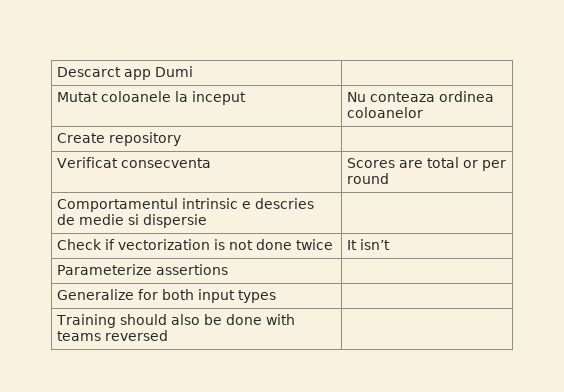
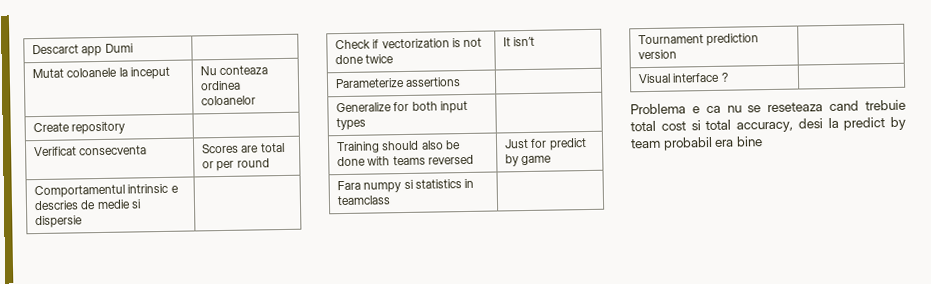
- Training should also be done with teams reversed |
+ Training should also be done with teams reversed | Just for predict by game
+ Fara numpy si statistics in teamclass |
+ Tournament prediction version |
+ Visual interface ? |
+ Problema e ca nu se reseteaza cand trebuie total cost si total accuracy, desi la predict by team probabil era bine

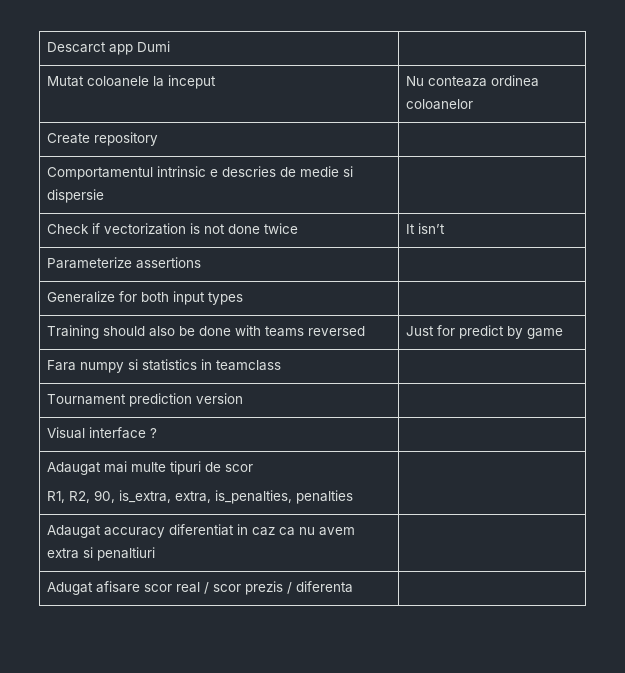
- Verificat consecventa | Scores are total or per round
- Problema e ca nu se reseteaza cand trebuie total cost si total accuracy, desi la predict by team probabil era bine
+ Adaugat mai multe tipuri de scor
+ R1, R2, 90, is_extra, extra, is_penalties, penalties |
+ Adaugat accuracy diferentiat in caz ca nu avem extra si penaltiuri |
+ Adugat afisare scor real / scor prezis / diferenta |

